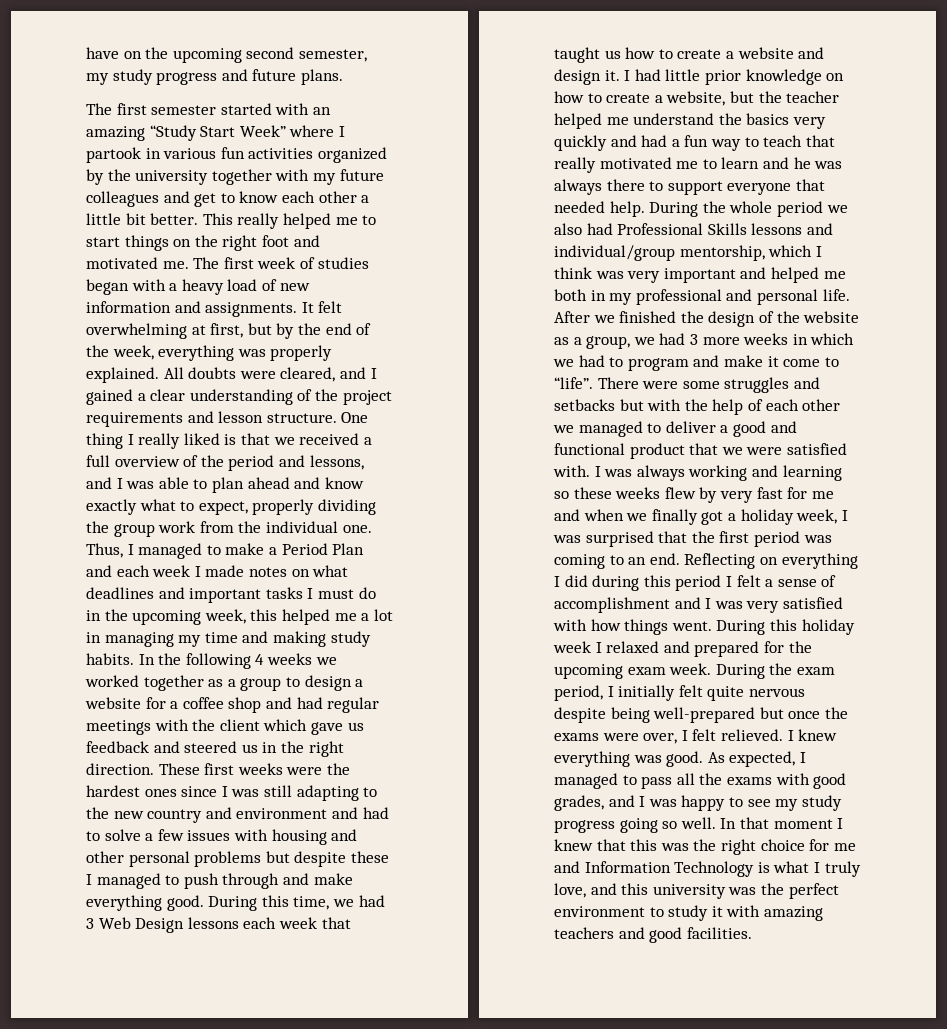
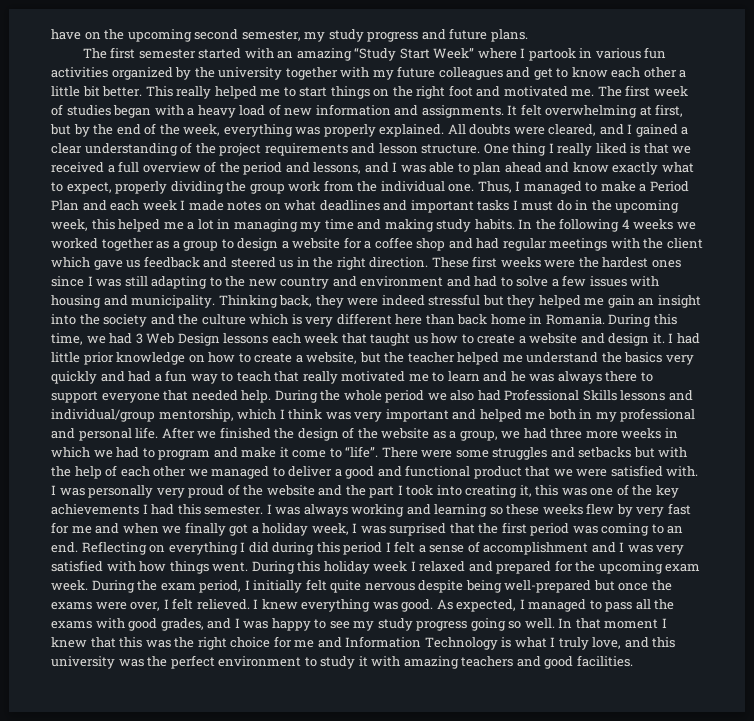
- These first weeks were the hardest ones since I was still adapting to the new country and environment and had to solve a few issues with housing and other personal problems but despite these I managed to push through and make everything good.
+ These first weeks were the hardest ones since I was still adapting to the new country and environment and had to solve a few issues with housing and municipality. Thinking back, they were indeed stressful but they helped me gain an insight into the society and the culture which is very different here than back home in Romania.
- After we finished the design of the website as a group, we had 3 more weeks in which we had to program and make it come to “life”.
+ After we finished the design of the website as a group, we had three more weeks in which we had to program and make it come to “life”.
- I was always working and learning so these weeks flew by very fast for me and when we finally got a holiday week, I was surprised that the first period was coming to an end.
+ I was personally very proud of the website and the part I took into creating it, this was one of the key achievements I had this semester. I was always working and learning so these weeks flew by very fast for me and when we finally got a holiday week, I was surprised that the first period was coming to an end.

